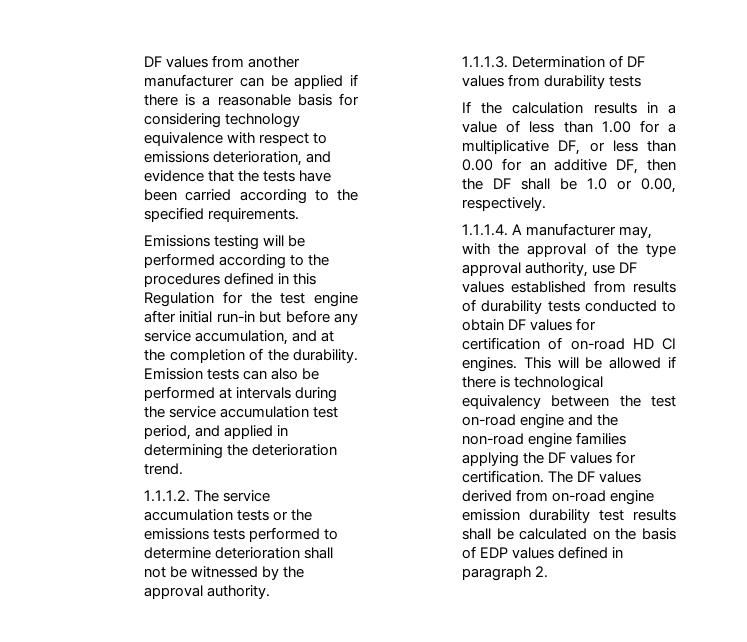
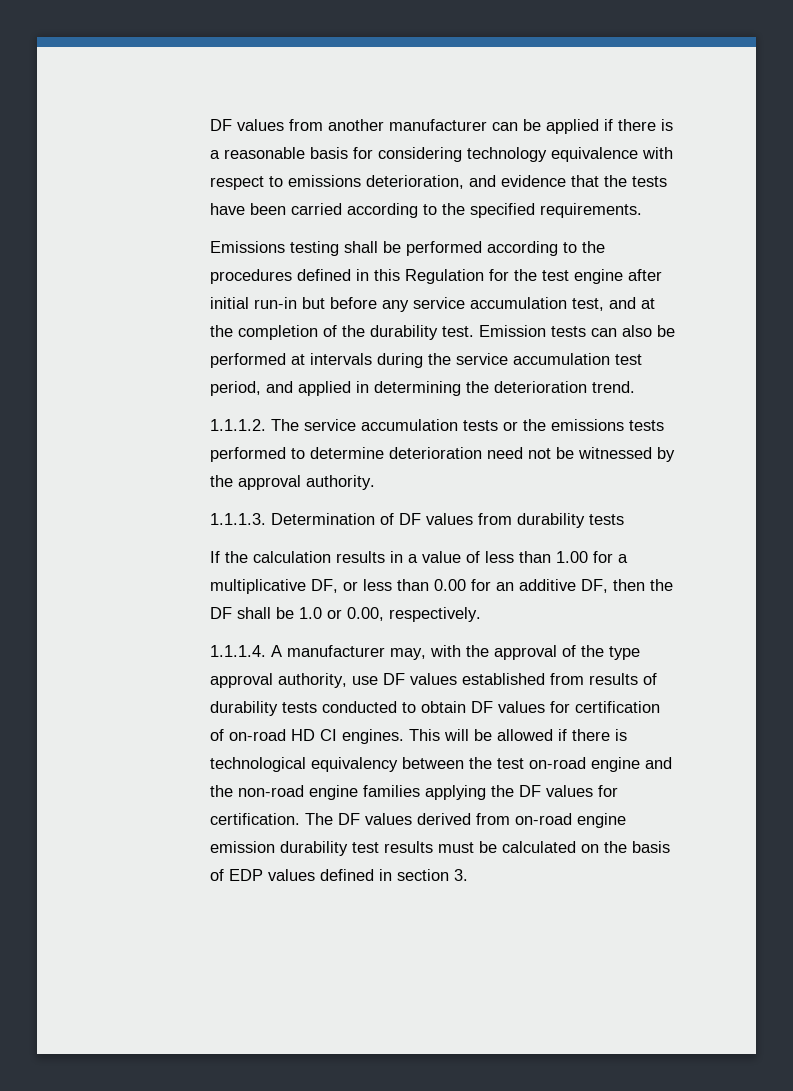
- Emissions testing will be performed according to the procedures defined in this Regulation for the test engine after initial run-in but before any service accumulation, and at the completion of the durability.
+ Emissions testing shall be performed according to the procedures defined in this Regulation for the test engine after initial run-in but before any service accumulation test, and at the completion of the durability test.
- 1.1.1.2. The service accumulation tests or the emissions tests performed to determine deterioration shall not be witnessed by the approval authority.
+ 1.1.1.2. The service accumulation tests or the emissions tests performed to determine deterioration need not be witnessed by the approval authority.
- The DF values derived from on-road engine emission durability test results shall be calculated on the basis of EDP values defined in paragraph 2.
+ The DF values derived from on-road engine emission durability test results must be calculated on the basis of EDP values defined in section 3.

